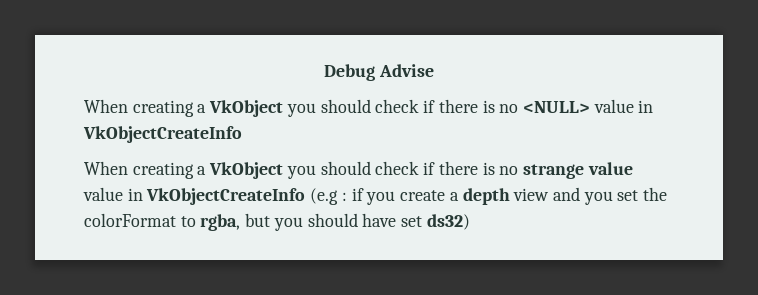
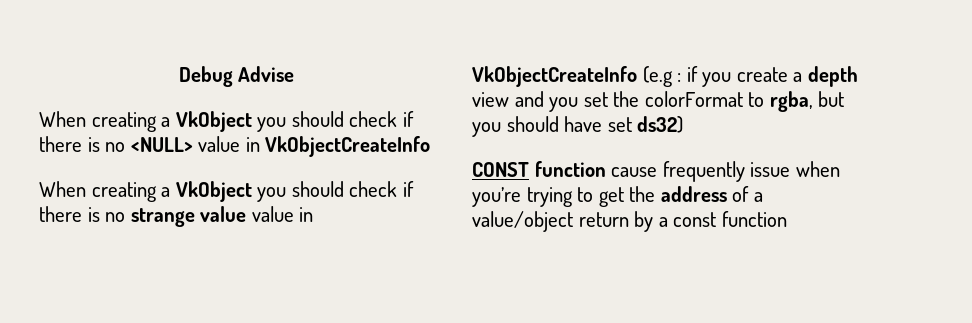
+ CONST function cause frequently issue when you’re trying to get the address of a value/object return by a const function

